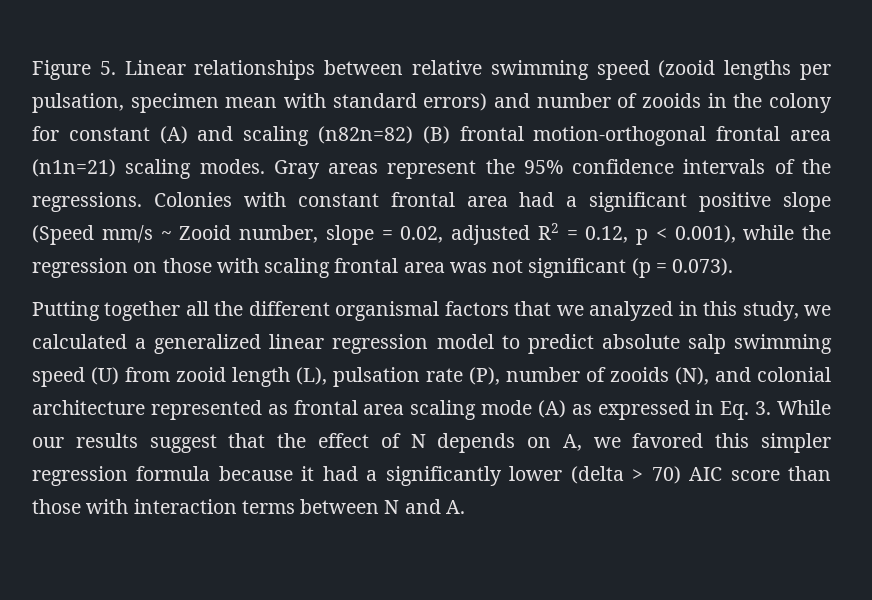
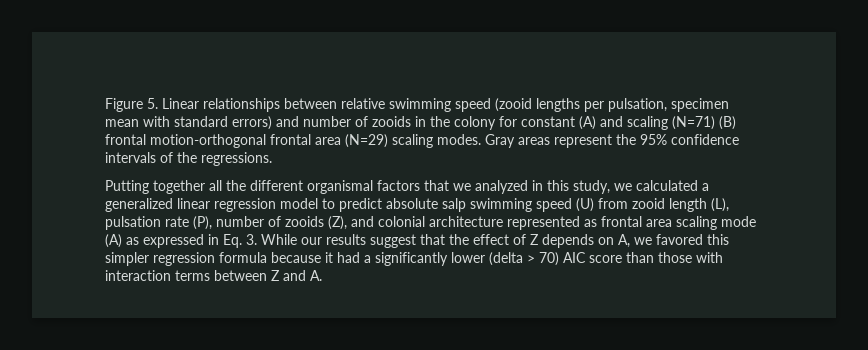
- Figure 5. Linear relationships between relative swimming speed (zooid lengths per pulsation, specimen mean with standard errors) and number of zooids in the colony for constant (A) and scaling (n82n=82) (B) frontal motion-orthogonal frontal area (n1n=21) scaling modes.
+ Figure 5. Linear relationships between relative swimming speed (zooid lengths per pulsation, specimen mean with standard errors) and number of zooids in the colony for constant (A) and scaling (N=71) (B) frontal motion-orthogonal frontal area (N=29) scaling modes.
- Colonies with constant frontal area had a significant positive slope (Speed mm/s ~ Zooid number, slope = 0.02, adjusted R2 = 0.12, p < 0.001), while the regression on those with scaling frontal area was not significant (p = 0.073).
- Putting together all the different organismal factors that we analyzed in this study, we calculated a generalized linear regression model to predict absolute salp swimming speed (U) from zooid length (L), pulsation rate (P), number of zooids (N), and colonial architecture represented as frontal area scaling mode (A) as expressed in Eq. 3. While our results suggest that the effect of N depends on A, we favored this simpler regression formula because it had a significantly lower (delta > 70) AIC score than those with interaction terms between N and A.
+ Putting together all the different organismal factors that we analyzed in this study, we calculated a generalized linear regression model to predict absolute salp swimming speed (U) from zooid length (L), pulsation rate (P), number of zooids (Z), and colonial architecture represented as frontal area scaling mode (A) as expressed in Eq. 3. While our results suggest that the effect of Z depends on A, we favored this simpler regression formula because it had a significantly lower (delta > 70) AIC score than those with interaction terms between Z and A.

